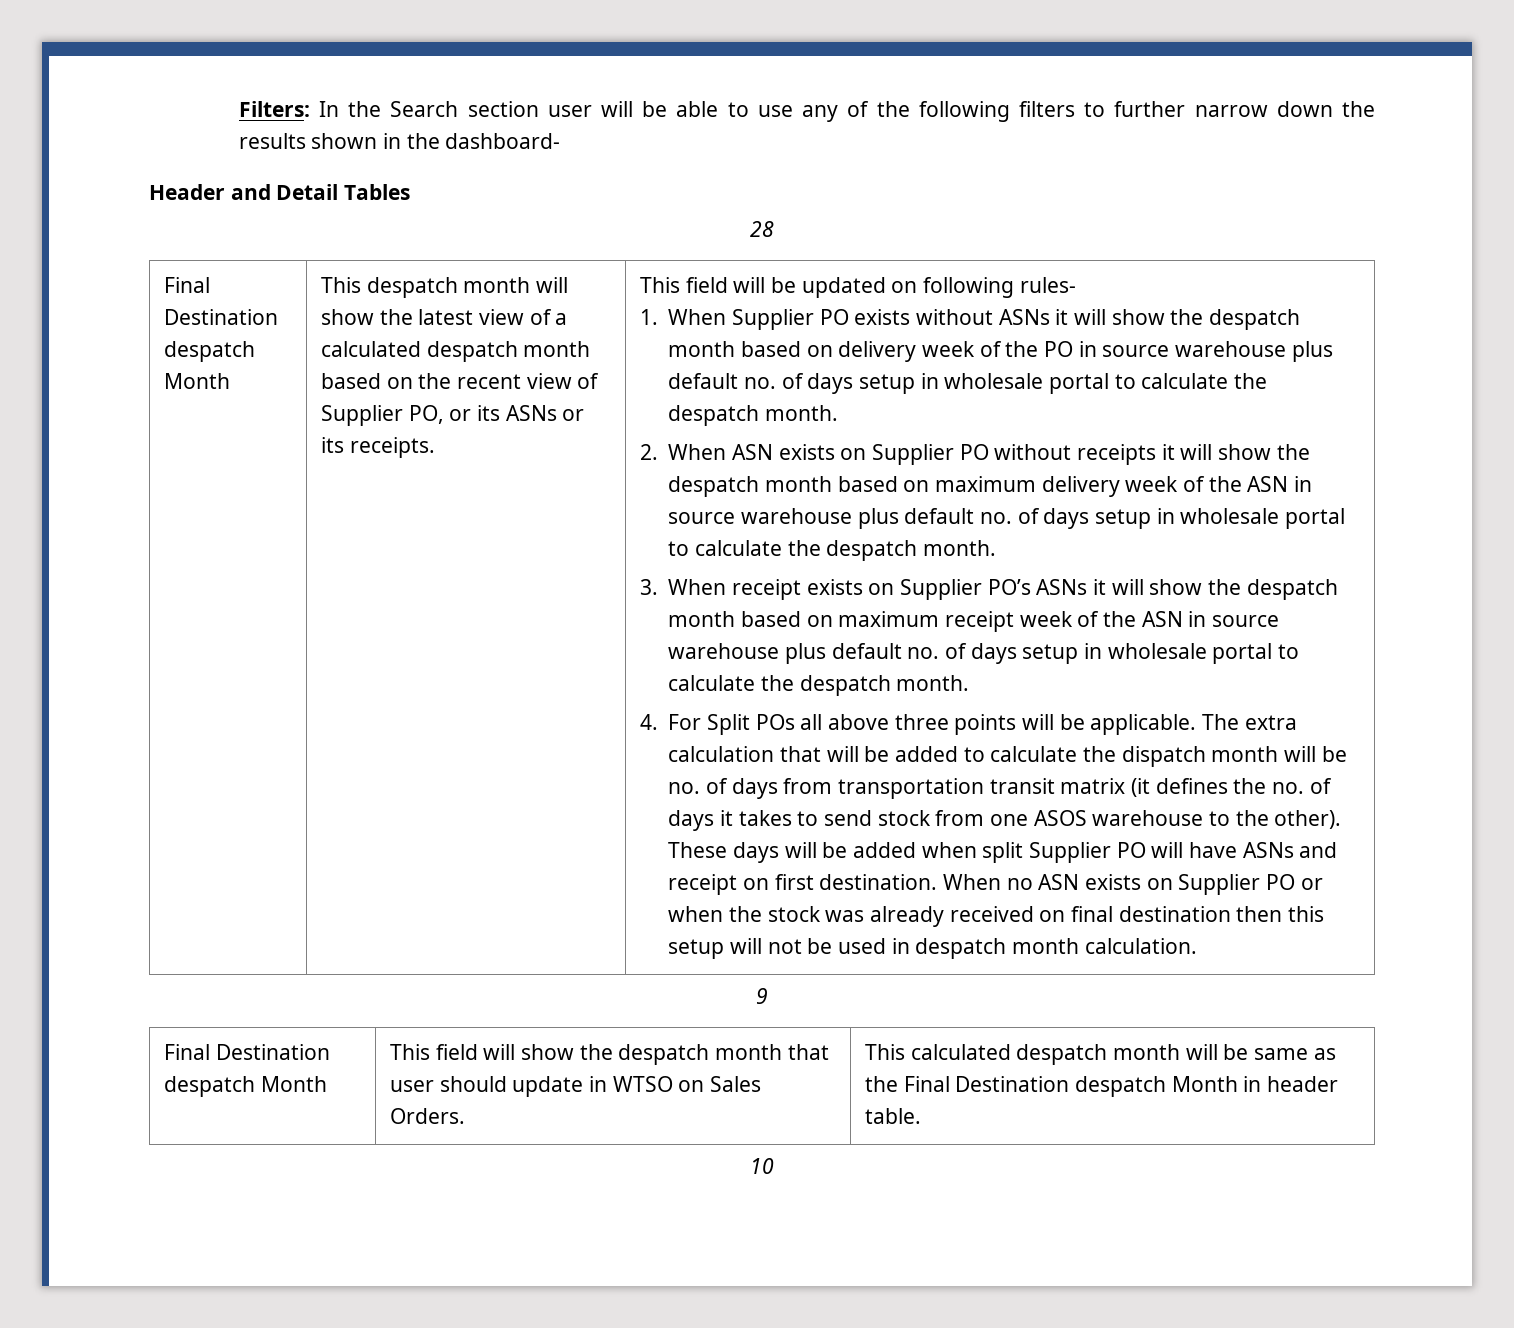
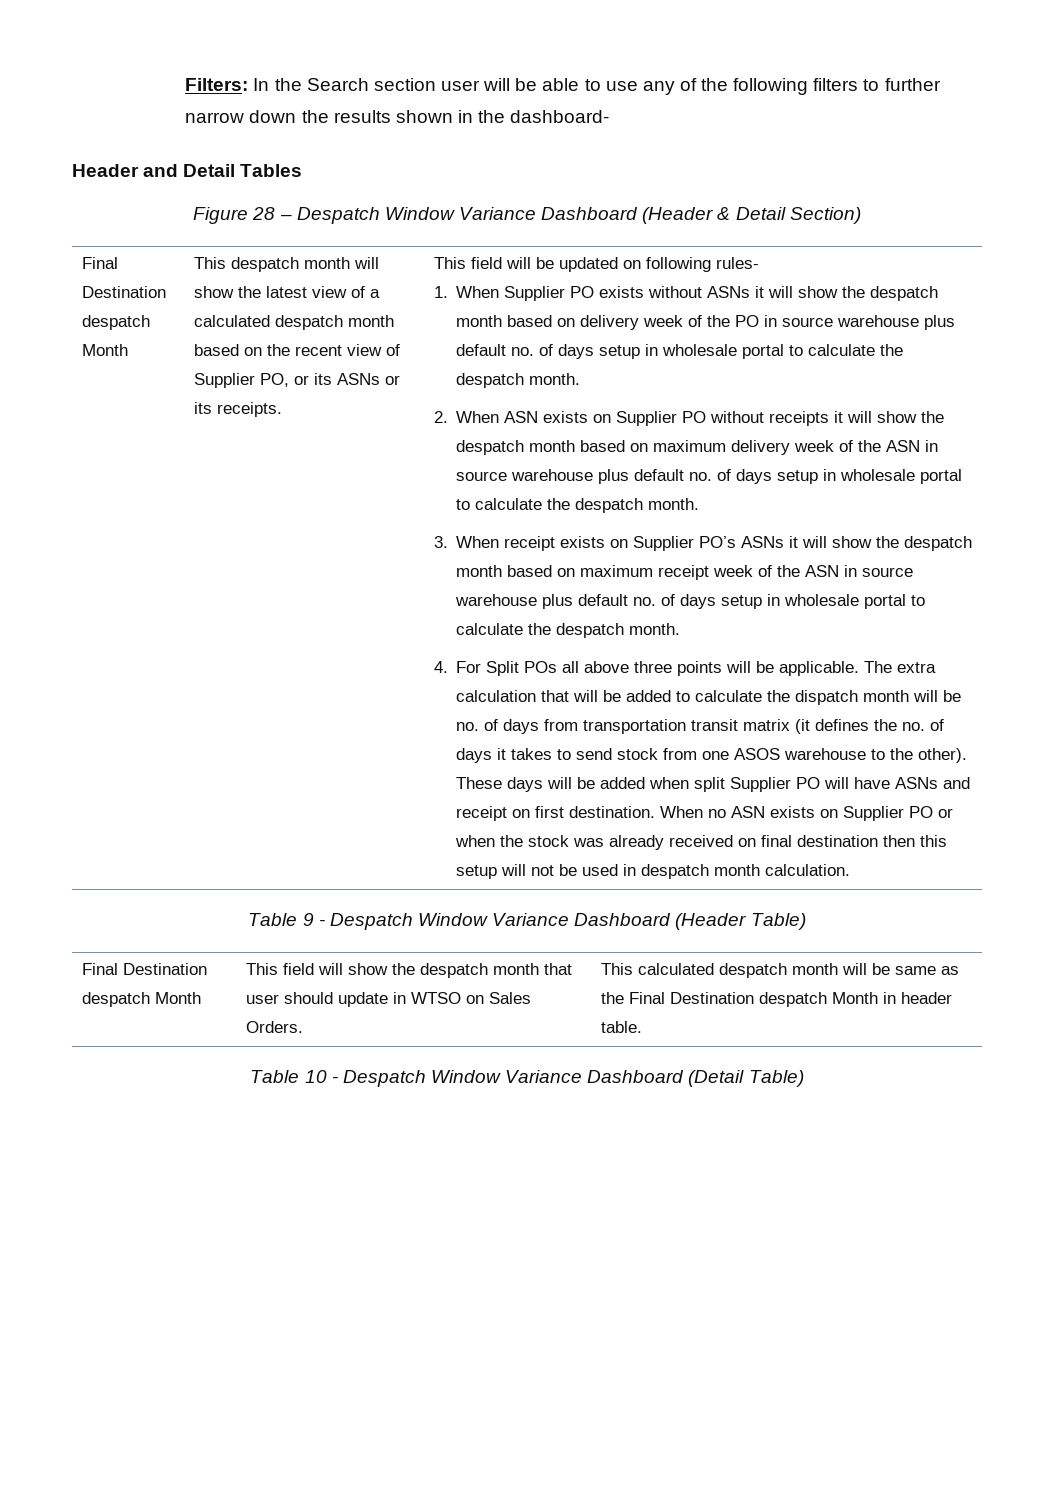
- 28
+ Figure 28 – Despatch Window Variance Dashboard (Header & Detail Section)
- 9
+ Table 9 - Despatch Window Variance Dashboard (Header Table)
- 10
+ Table 10 - Despatch Window Variance Dashboard (Detail Table)

